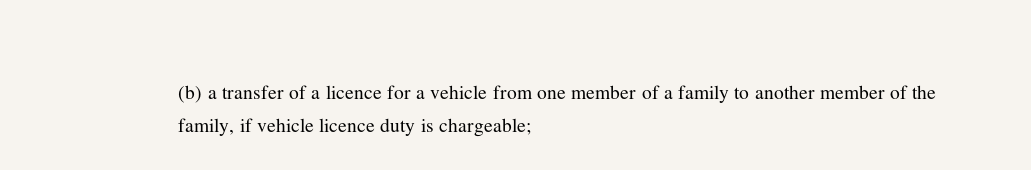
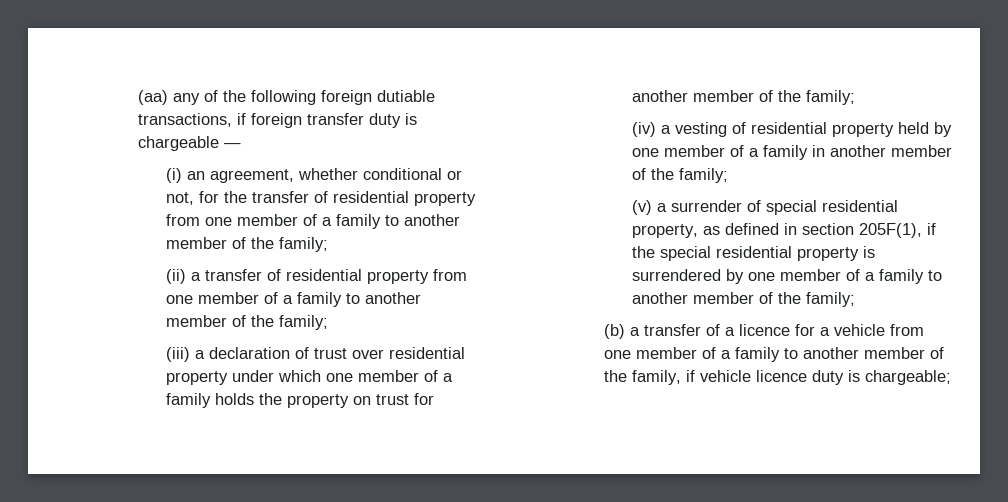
+ (aa) any of the following foreign dutiable transactions, if foreign transfer duty is chargeable —
+ (i) an agreement, whether conditional or not, for the transfer of residential property from one member of a family to another member of the family;
+ (ii) a transfer of residential property from one member of a family to another member of the family;
+ (iii) a declaration of trust over residential property under which one member of a family holds the property on trust for another member of the family;
+ (iv) a vesting of residential property held by one member of a family in another member of the family;
+ (v) a surrender of special residential property, as defined in section 205F(1), if the special residential property is surrendered by one member of a family to another member of the family;

